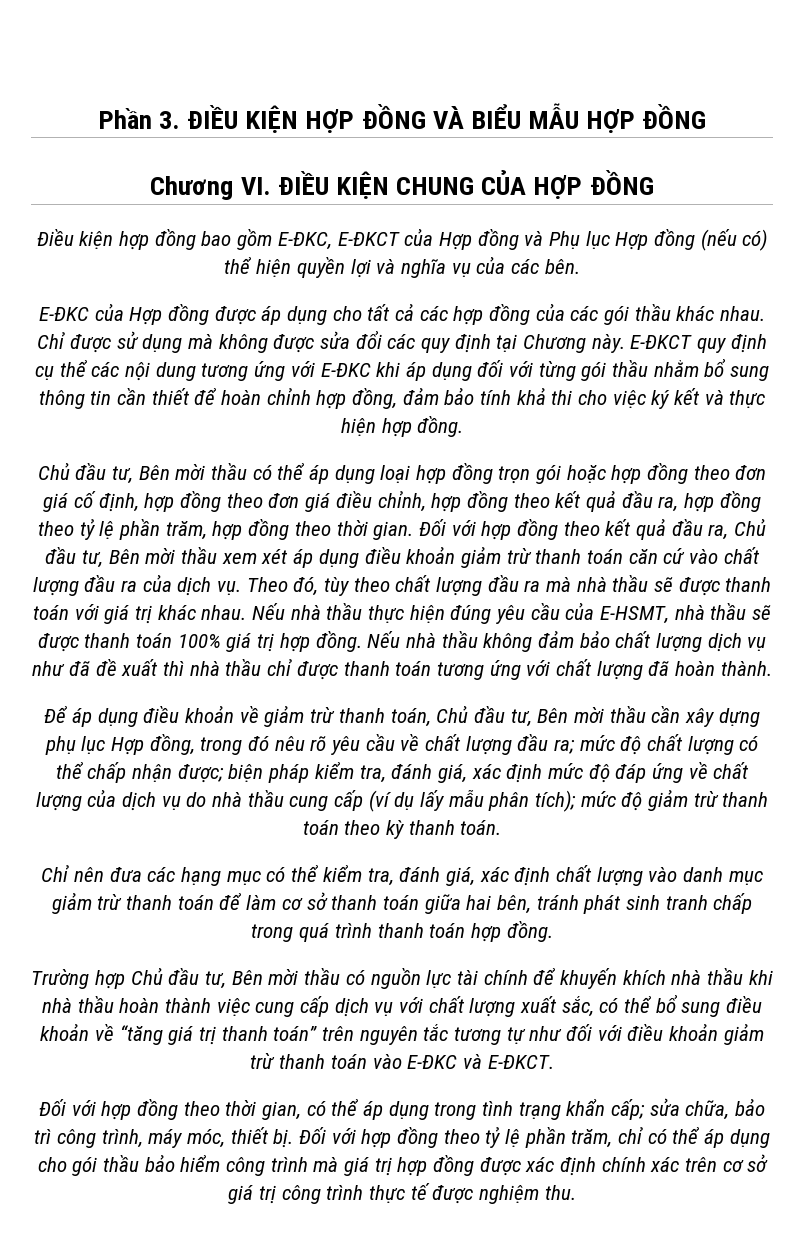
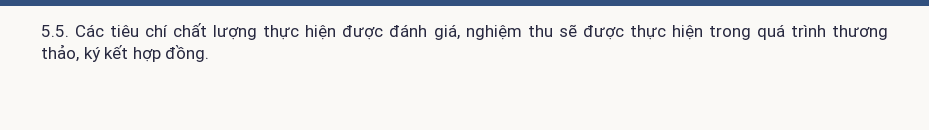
- Phần 3. ĐIỀU KIỆN HỢP ĐỒNG VÀ BIỂU MẪU HỢP ĐỒNG
- Chương VI. ĐIỀU KIỆN CHUNG CỦA HỢP ĐỒNG
- Điều kiện hợp đồng bao gồm E-ĐKC, E-ĐKCT của Hợp đồng và Phụ lục Hợp đồng (nếu có) thể hiện quyền lợi và nghĩa vụ của các bên.
- E-ĐKC của Hợp đồng được áp dụng cho tất cả các hợp đồng của các gói thầu khác nhau. Chỉ được sử dụng mà không được sửa đổi các quy định tại Chương này. E-ĐKCT quy định cụ thể các nội dung tương ứng với E-ĐKC khi áp dụng đối với từng gói thầu nhằm bổ sung thông tin cần thiết để hoàn chỉnh hợp đồng, đảm bảo tính khả thi cho việc ký kết và thực hiện hợp đồng.
- Chủ đầu tư, Bên mời thầu có thể áp dụng loại hợp đồng trọn gói hoặc hợp đồng theo đơn giá cố định, hợp đồng theo đơn giá điều chỉnh, hợp đồng theo kết quả đầu ra, hợp đồng theo tỷ lệ phần trăm, hợp đồng theo thời gian. Đối với hợp đồng theo kết quả đầu ra, Chủ đầu tư, Bên mời thầu xem xét áp dụng điều khoản giảm trừ thanh toán căn cứ vào chất lượng đầu ra của dịch vụ. Theo đó, tùy theo chất lượng đầu ra mà nhà thầu sẽ được thanh toán với giá trị khác nhau. Nếu nhà thầu thực hiện đúng yêu cầu của E-HSMT, nhà thầu sẽ được thanh toán 100% giá trị hợp đồng. Nếu nhà thầu không đảm bảo chất lượng dịch vụ như đã đề xuất thì nhà thầu chỉ được thanh toán tương ứng với chất lượng đã hoàn thành.
- Để áp dụng điều khoản về giảm trừ thanh toán, Chủ đầu tư, Bên mời thầu cần xây dựng phụ lục Hợp đồng, trong đó nêu rõ yêu cầu về chất lượng đầu ra; mức độ chất lượng có thể chấp nhận được; biện pháp kiểm tra, đánh giá, xác định mức độ đáp ứng về chất lượng của dịch vụ do nhà thầu cung cấp (ví dụ lấy mẫu phân tích); mức độ giảm trừ thanh toán theo kỳ thanh toán.
- Chỉ nên đưa các hạng mục có thể kiểm tra, đánh giá, xác định chất lượng vào danh mục giảm trừ thanh toán để làm cơ sở thanh toán giữa hai bên, tránh phát sinh tranh chấp trong quá trình thanh toán hợp đồng.
- Trường hợp Chủ đầu tư, Bên mời thầu có nguồn lực tài chính để khuyến khích nhà thầu khi nhà thầu hoàn thành việc cung cấp dịch vụ với chất lượng xuất sắc, có thể bổ sung điều khoản về “tăng giá trị thanh toán” trên nguyên tắc tương tự như đối với điều khoản giảm trừ thanh toán vào E-ĐKC và E-ĐKCT.
- Đối với hợp đồng theo thời gian, có thể áp dụng trong tình trạng khẩn cấp; sửa chữa, bảo trì công trình, máy móc, thiết bị. Đối với hợp đồng theo tỷ lệ phần trăm, chỉ có thể áp dụng cho gói thầu bảo hiểm công trình mà giá trị hợp đồng được xác định chính xác trên cơ sở giá trị công trình thực tế được nghiệm thu.
+ 5.5. Các tiêu chí chất lượng thực hiện được đánh giá, nghiệm thu sẽ được thực hiện trong quá trình thương thảo, ký kết hợp đồng.

